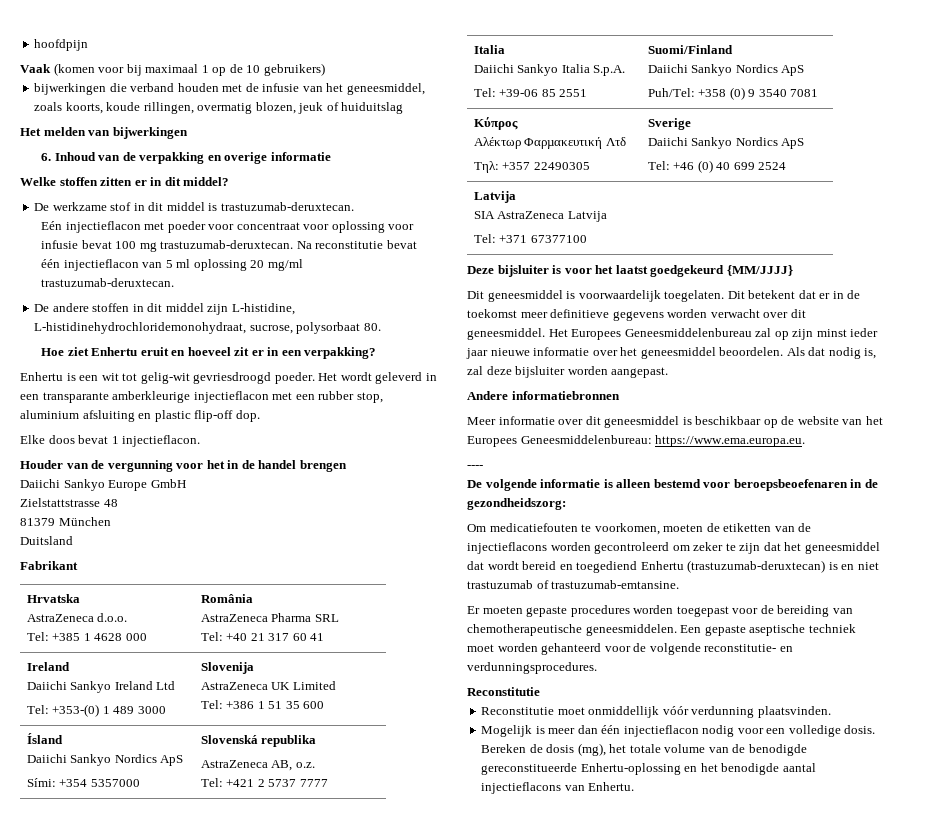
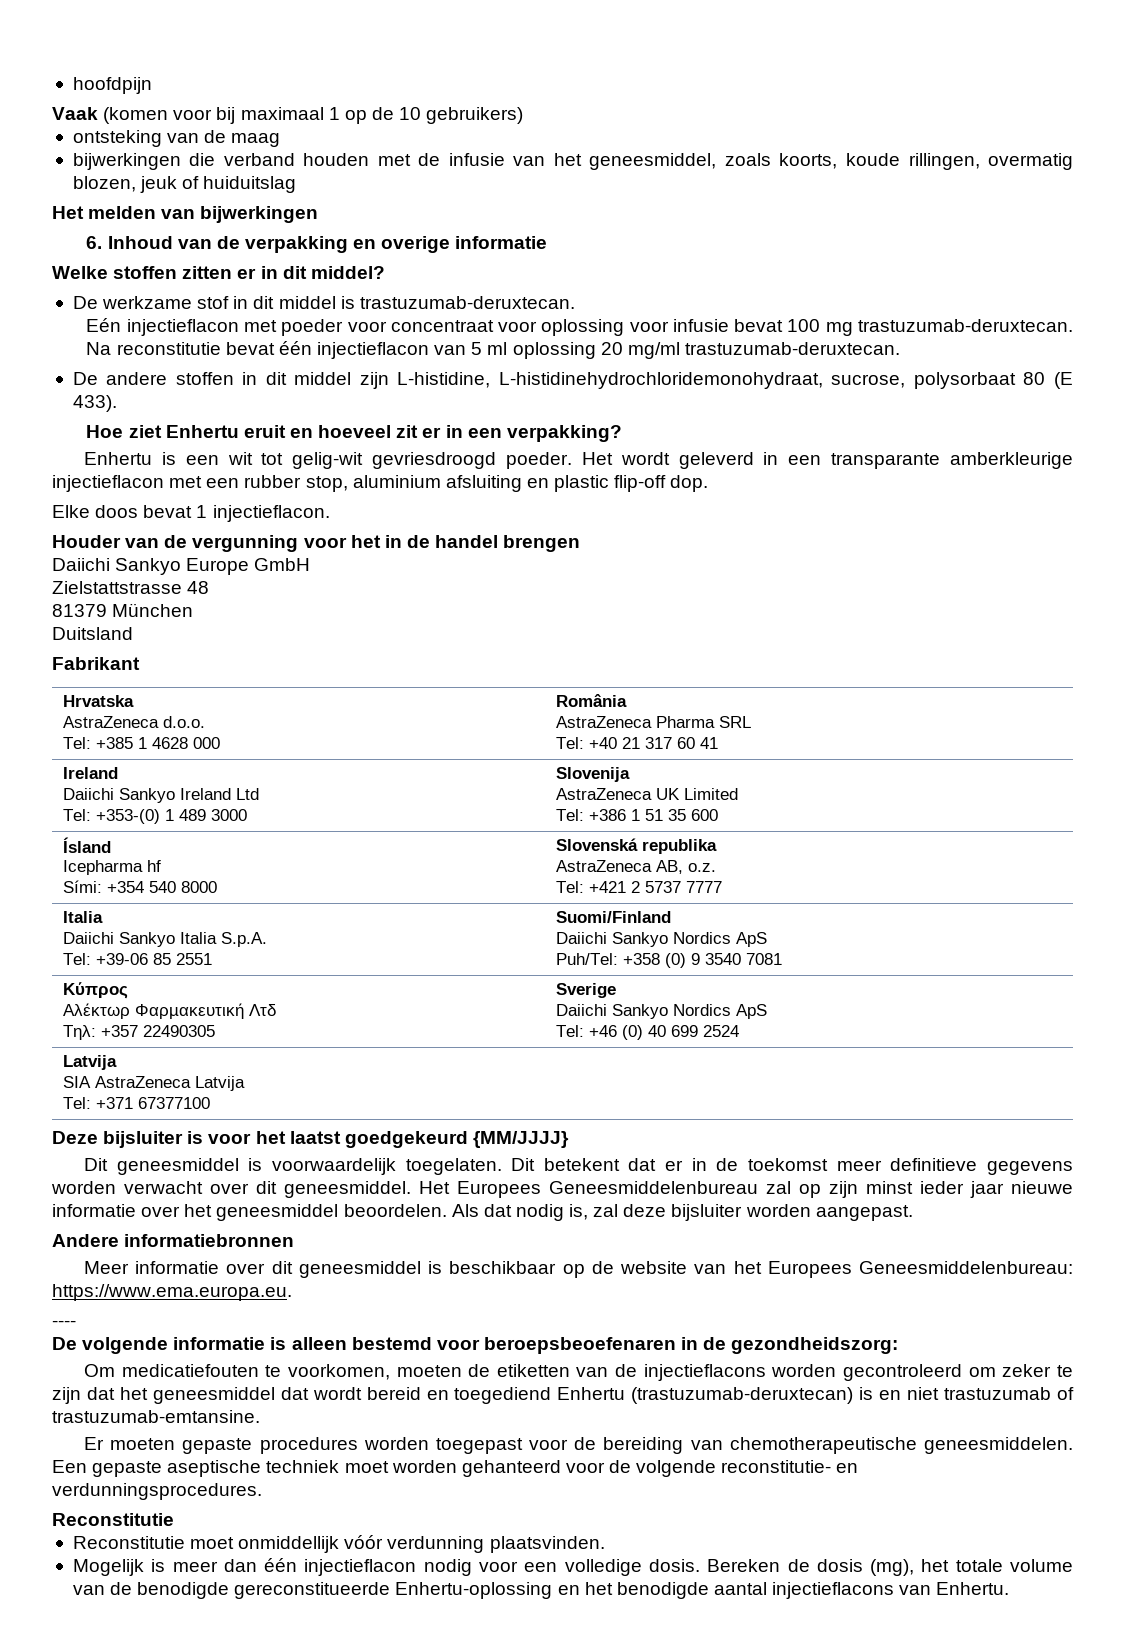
+ ontsteking van de maag
- De andere stoffen in dit middel zijn L-histidine, L-histidinehydrochloridemonohydraat, sucrose, polysorbaat 80.
+ De andere stoffen in dit middel zijn L-histidine, L-histidinehydrochloridemonohydraat, sucrose, polysorbaat 80 (E 433).
  Ísland
- Daiichi Sankyo Nordics ApS
- Sími: +354 5357000 | Slovenská republika
+ Icepharma hf
+ Sími: +354 540 8000 | Slovenská republika

